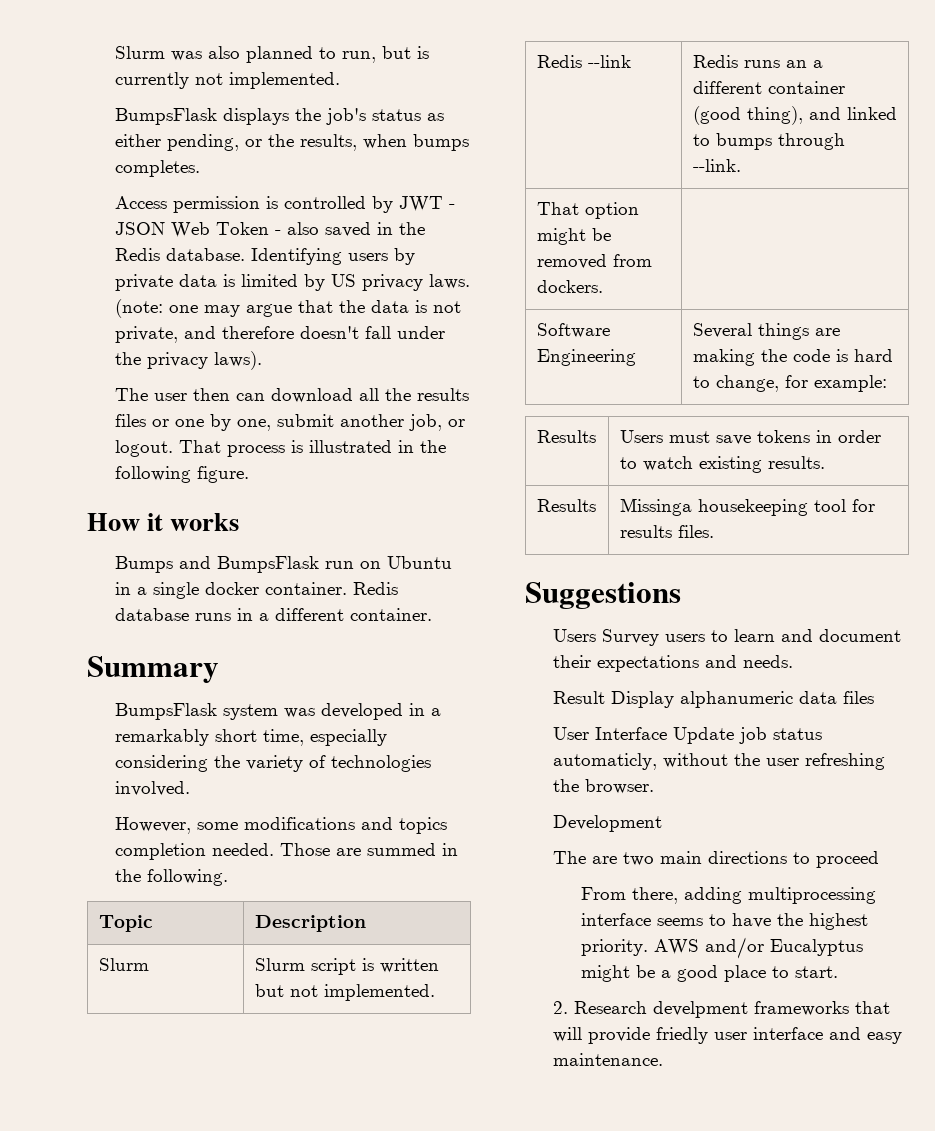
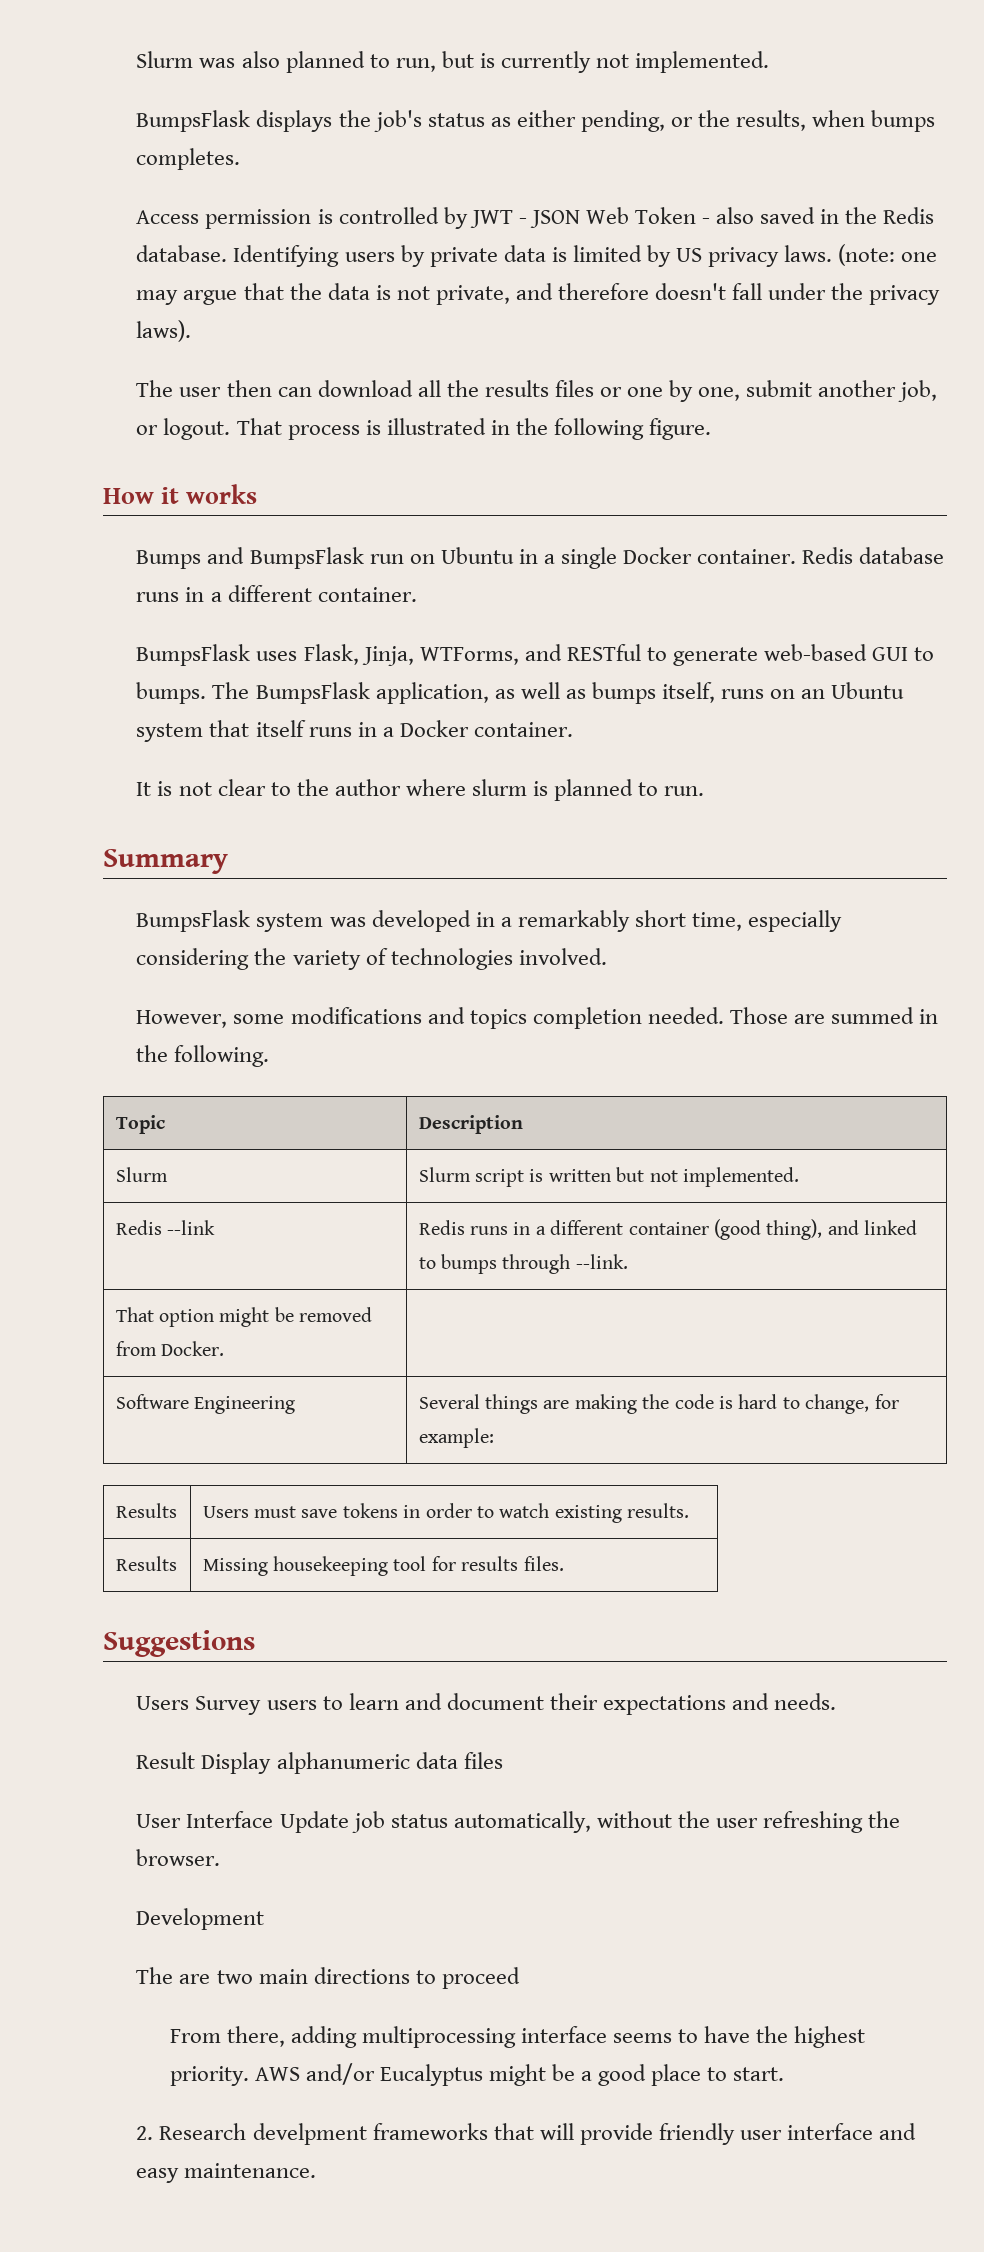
- Bumps and BumpsFlask run on Ubuntu in a single docker container.
+ Bumps and BumpsFlask run on Ubuntu in a single Docker container.
+ BumpsFlask uses Flask, Jinja, WTForms, and RESTful to generate web-based GUI to bumps. The BumpsFlask application, as well as bumps itself, runs on an Ubuntu system that itself runs in a Docker container.
+ It is not clear to the author where slurm is planned to run.
- Redis --link | Redis runs an a different container (good thing), and linked to bumps through --link.
+ Redis --link | Redis runs in a different container (good thing), and linked to bumps through --link.
- That option might be removed from dockers. |
+ That option might be removed from Docker. |
- Results | Missinga housekeeping tool for results files.
+ Results | Missing housekeeping tool for results files.
- User Interface Update job status automaticly, without the user refreshing the browser.
+ User Interface Update job status automatically, without the user refreshing the browser.
- 2. Research develpment frameworks that will provide friedly user interface and easy maintenance.
+ 2. Research develpment frameworks that will provide friendly user interface and easy maintenance.

